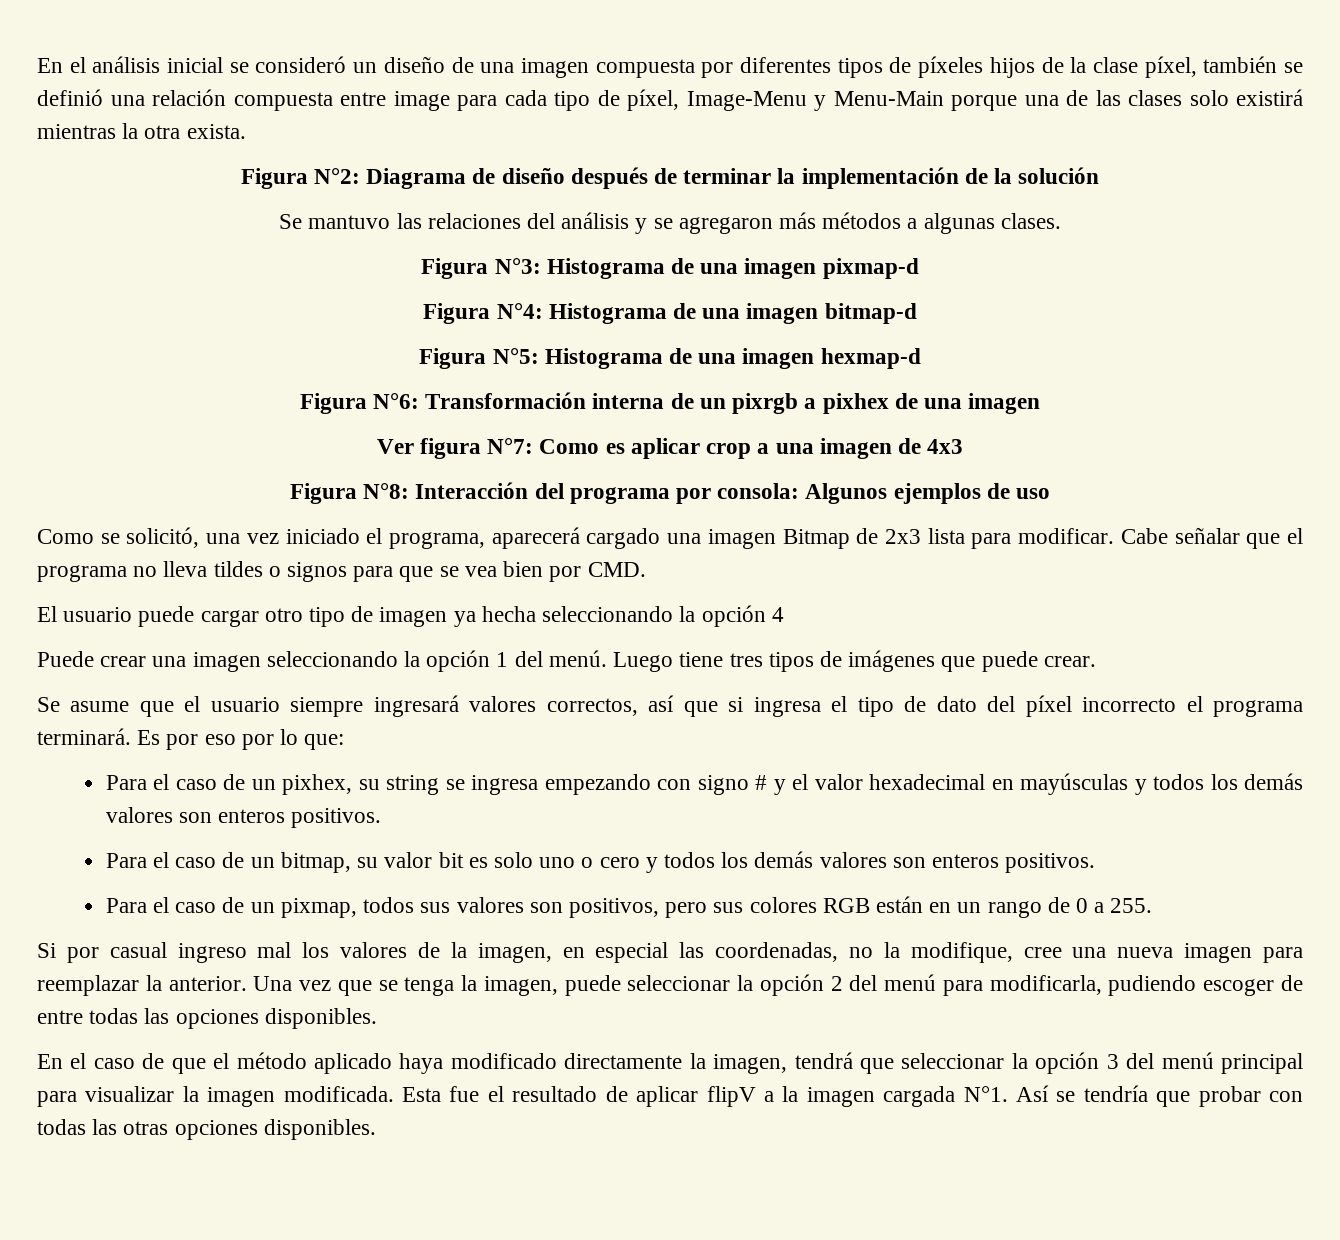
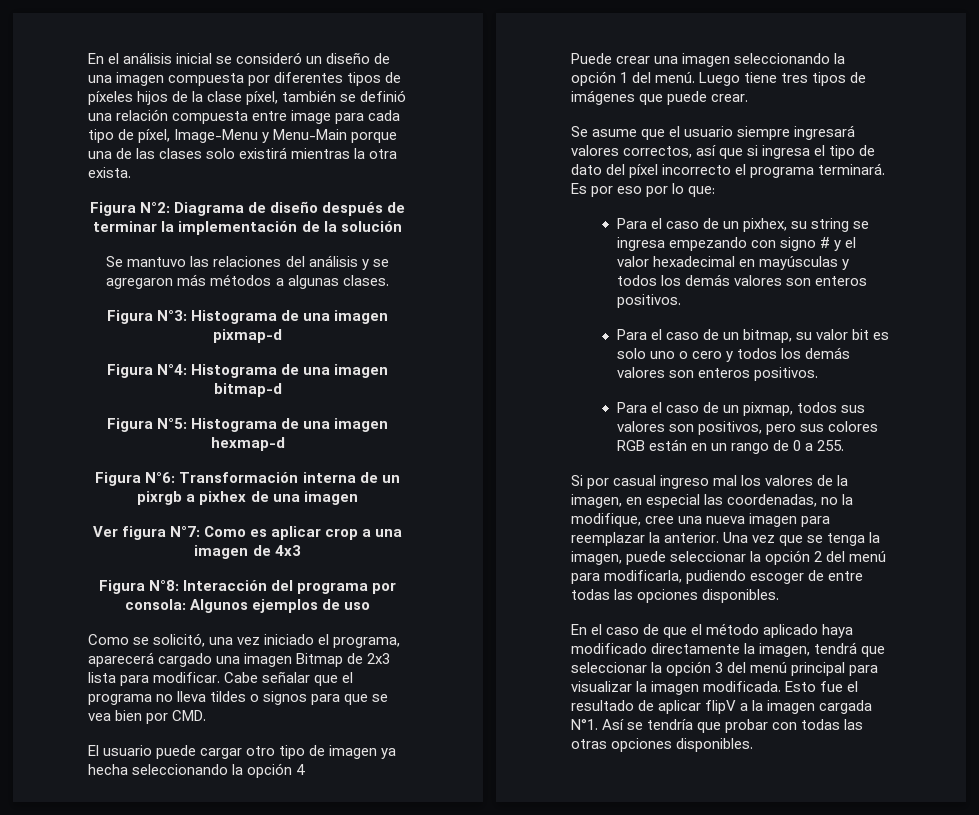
- Esta fue el resultado de aplicar flipV a la imagen cargada N°1. Así se tendría que probar con todas las otras opciones disponibles.
+ Esto fue el resultado de aplicar flipV a la imagen cargada N°1. Así se tendría que probar con todas las otras opciones disponibles.

